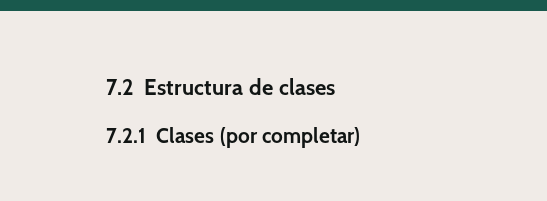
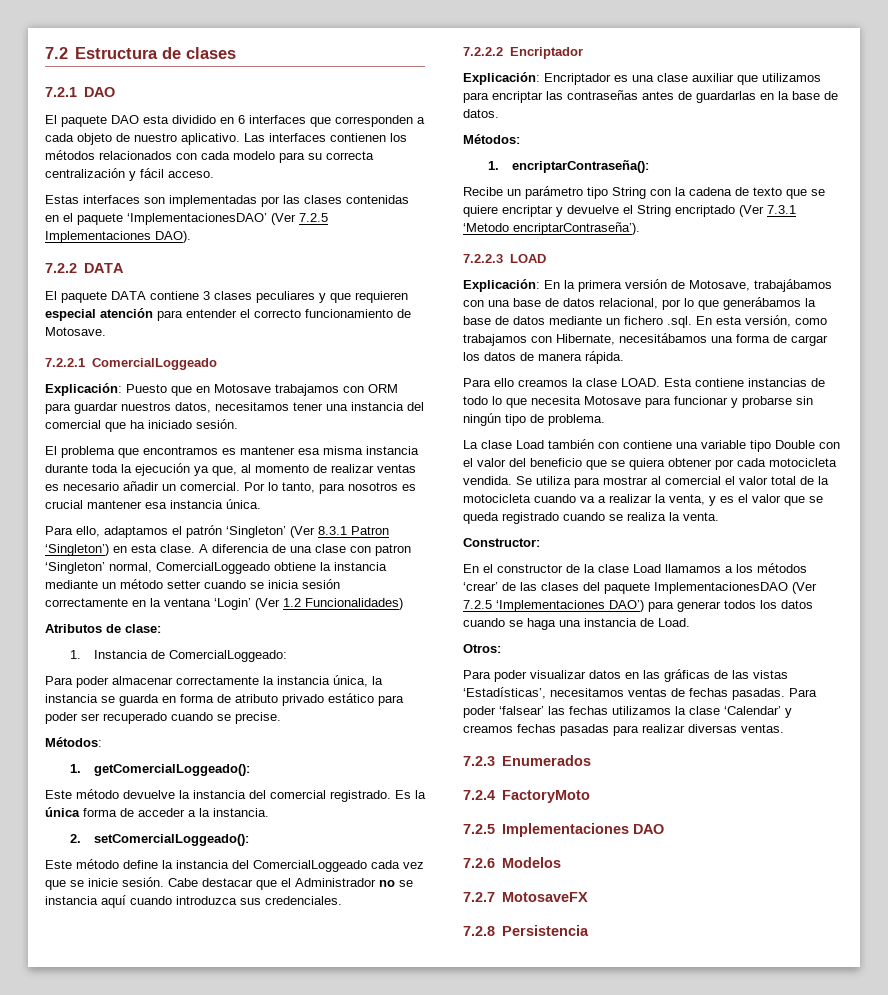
- 7.2.1 Clases (por completar)
+ 7.2.1 DAO
+ El paquete DAO esta dividido en 6 interfaces que corresponden a cada objeto de nuestro aplicativo. Las interfaces contienen los métodos relacionados con cada modelo para su correcta centralización y fácil acceso.
+ Estas interfaces son implementadas por las clases contenidas en el paquete ‘ImplementacionesDAO’ (Ver 7.2.5 Implementaciones DAO).
+ 7.2.2 DATA
+ El paquete DATA contiene 3 clases peculiares y que requieren especial atención para entender el correcto funcionamiento de Motosave.
+ 7.2.2.1 ComercialLoggeado
+ Explicación: Puesto que en Motosave trabajamos con ORM para guardar nuestros datos, necesitamos tener una instancia del comercial que ha iniciado sesión.
+ El problema que encontramos es mantener esa misma instancia durante toda la ejecución ya que, al momento de realizar ventas es necesario añadir un comercial. Por lo tanto, para nosotros es crucial mantener esa instancia única.
+ Para ello, adaptamos el patrón ‘Singleton’ (Ver 8.3.1 Patron ‘Singleton’) en esta clase. A diferencia de una clase con patron ‘Singleton’ normal, ComercialLoggeado obtiene la instancia mediante un método setter cuando se inicia sesión correctamente en la ventana ‘Login’ (Ver 1.2 Funcionalidades)
+ Atributos de clase:
+ 1. Instancia de ComercialLoggeado:
+ Para poder almacenar correctamente la instancia única, la instancia se guarda en forma de atributo privado estático para poder ser recuperado cuando se precise.
+ Métodos:
+ 1. getComercialLoggeado():
+ Este método devuelve la instancia del comercial registrado. Es la única forma de acceder a la instancia.
+ 2. setComercialLoggeado():
+ Este método define la instancia del ComercialLoggeado cada vez que se inicie sesión. Cabe destacar que el Administrador no se instancia aquí cuando introduzca sus credenciales.
+ 7.2.2.2 Encriptador
+ Explicación: Encriptador es una clase auxiliar que utilizamos para encriptar las contraseñas antes de guardarlas en la base de datos.
+ Métodos:
+ 1. encriptarContraseña():
+ Recibe un parámetro tipo String con la cadena de texto que se quiere encriptar y devuelve el String encriptado (Ver 7.3.1 ‘Metodo encriptarContraseña’).
+ 7.2.2.3 LOAD
+ Explicación: En la primera versión de Motosave, trabajábamos con una base de datos relacional, por lo que generábamos la base de datos mediante un fichero .sql. En esta versión, como trabajamos con Hibernate, necesitábamos una forma de cargar los datos de manera rápida.
+ Para ello creamos la clase LOAD. Esta contiene instancias de todo lo que necesita Motosave para funcionar y probarse sin ningún tipo de problema.
+ La clase Load también con contiene una variable tipo Double con el valor del beneficio que se quiera obtener por cada motocicleta vendida. Se utiliza para mostrar al comercial el valor total de la motocicleta cuando va a realizar la venta, y es el valor que se queda registrado cuando se realiza la venta.
+ Constructor:
+ En el constructor de la clase Load llamamos a los métodos ‘crear’ de las clases del paquete ImplementacionesDAO (Ver 7.2.5 ‘Implementaciones DAO’) para generar todos los datos cuando se haga una instancia de Load.
+ Otros:
+ Para poder visualizar datos en las gráficas de las vistas ‘Estadísticas’, necesitamos ventas de fechas pasadas. Para poder ‘falsear’ las fechas utilizamos la clase ‘Calendar’ y creamos fechas pasadas para realizar diversas ventas.
+ 7.2.3 Enumerados
+ 7.2.4 FactoryMoto
+ 7.2.5 Implementaciones DAO
+ 7.2.6 Modelos
+ 7.2.7 MotosaveFX
+ 7.2.8 Persistencia

